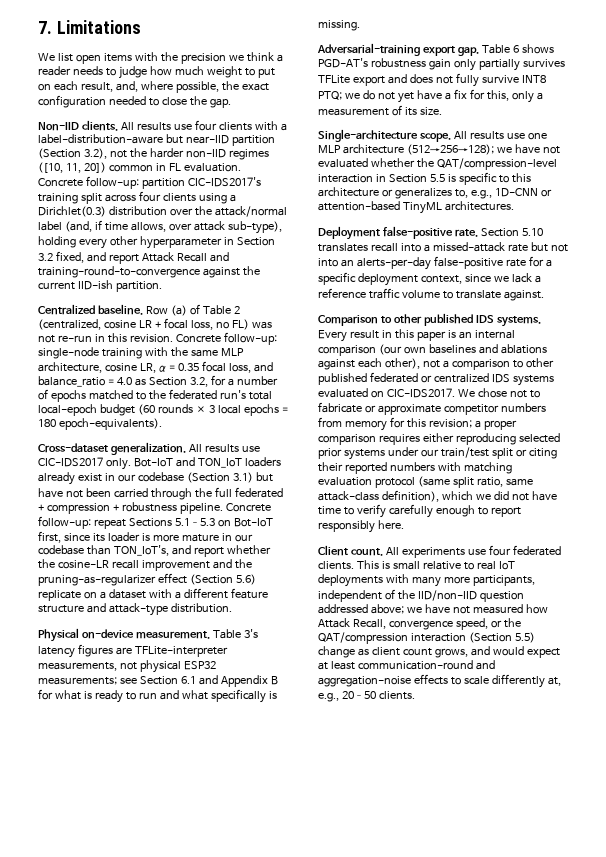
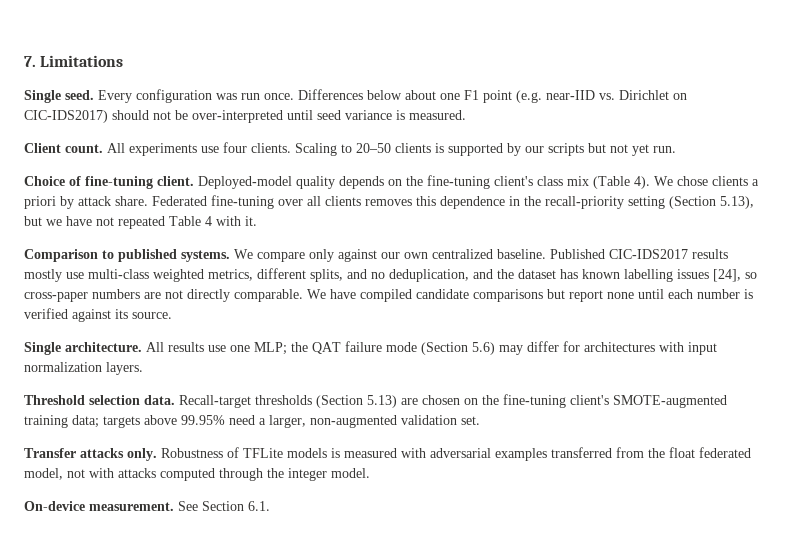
- We list open items with the precision we think a reader needs to judge how much weight to put on each result, and, where possible, the exact configuration needed to close the gap.
- Non-IID clients. All results use four clients with a label-distribution-aware but near-IID partition (Section 3.2), not the harder non-IID regimes ([10, 11, 20]) common in FL evaluation. Concrete follow-up: partition CIC-IDS2017's training split across four clients using a Dirichlet(0.3) distribution over the attack/normal label (and, if time allows, over attack sub-type), holding every other hyperparameter in Section 3.2 fixed, and report Attack Recall and training-round-to-convergence against the current IID-ish partition.
- Centralized baseline. Row (a) of Table 2 (centralized, cosine LR + focal loss, no FL) was not re-run in this revision. Concrete follow-up: single-node training with the same MLP architecture, cosine LR, α = 0.35 focal loss, and balance_ratio = 4.0 as Section 3.2, for a number of epochs matched to the federated run's total local-epoch budget (60 rounds × 3 local epochs = 180 epoch-equivalents).
- Cross-dataset generalization. All results use CIC-IDS2017 only. Bot-IoT and TON_IoT loaders already exist in our codebase (Section 3.1) but have not been carried through the full federated + compression + robustness pipeline. Concrete follow-up: repeat Sections 5.1–5.3 on Bot-IoT first, since its loader is more mature in our codebase than TON_IoT's, and report whether the cosine-LR recall improvement and the pruning-as-regularizer effect (Section 5.6) replicate on a dataset with a different feature structure and attack-type distribution.
- Physical on-device measurement. Table 3's latency figures are TFLite-interpreter measurements, not physical ESP32 measurements; see Section 6.1 and Appendix B for what is ready to run and what specifically is missing.
- Adversarial-training export gap. Table 6 shows PGD-AT's robustness gain only partially survives TFLite export and does not fully survive INT8 PTQ; we do not yet have a fix for this, only a measurement of its size.
- Single-architecture scope. All results use one MLP architecture (512→256→128); we have not evaluated whether the QAT/compression-level interaction in Section 5.5 is specific to this architecture or generalizes to, e.g., 1D-CNN or attention-based TinyML architectures.
- Deployment false-positive rate. Section 5.10 translates recall into a missed-attack rate but not into an alerts-per-day false-positive rate for a specific deployment context, since we lack a reference traffic volume to translate against.
- Comparison to other published IDS systems. Every result in this paper is an internal comparison (our own baselines and ablations against each other), not a comparison to other published federated or centralized IDS systems evaluated on CIC-IDS2017. We chose not to fabricate or approximate competitor numbers from memory for this revision; a proper comparison requires either reproducing selected prior systems under our train/test split or citing their reported numbers with matching evaluation protocol (same split ratio, same attack-class definition), which we did not have time to verify carefully enough to report responsibly here.
+ Single seed. Every configuration was run once. Differences below about one F1 point (e.g. near-IID vs. Dirichlet on CIC-IDS2017) should not be over-interpreted until seed variance is measured.
- All experiments use four federated clients. This is small relative to real IoT deployments with many more participants, independent of the IID/non-IID question addressed above; we have not measured how Attack Recall, convergence speed, or the QAT/compression interaction (Section 5.5) change as client count grows, and would expect at least communication-round and aggregation-noise effects to scale differently at, e.g., 20–50 clients.
+ All experiments use four clients. Scaling to 20–50 clients is supported by our scripts but not yet run.
+ Choice of fine-tuning client. Deployed-model quality depends on the fine-tuning client's class mix (Table 4). We chose clients a priori by attack share. Federated fine-tuning over all clients removes this dependence in the recall-priority setting (Section 5.13), but we have not repeated Table 4 with it.
+ Comparison to published systems. We compare only against our own centralized baseline. Published CIC-IDS2017 results mostly use multi-class weighted metrics, different splits, and no deduplication, and the dataset has known labelling issues [24], so cross-paper numbers are not directly comparable. We have compiled candidate comparisons but report none until each number is verified against its source.
+ Single architecture. All results use one MLP; the QAT failure mode (Section 5.6) may differ for architectures with input normalization layers.
+ Threshold selection data. Recall-target thresholds (Section 5.13) are chosen on the fine-tuning client's SMOTE-augmented training data; targets above 99.95% need a larger, non-augmented validation set.
+ Transfer attacks only. Robustness of TFLite models is measured with adversarial examples transferred from the float federated model, not with attacks computed through the integer model.
+ On-device measurement. See Section 6.1.

